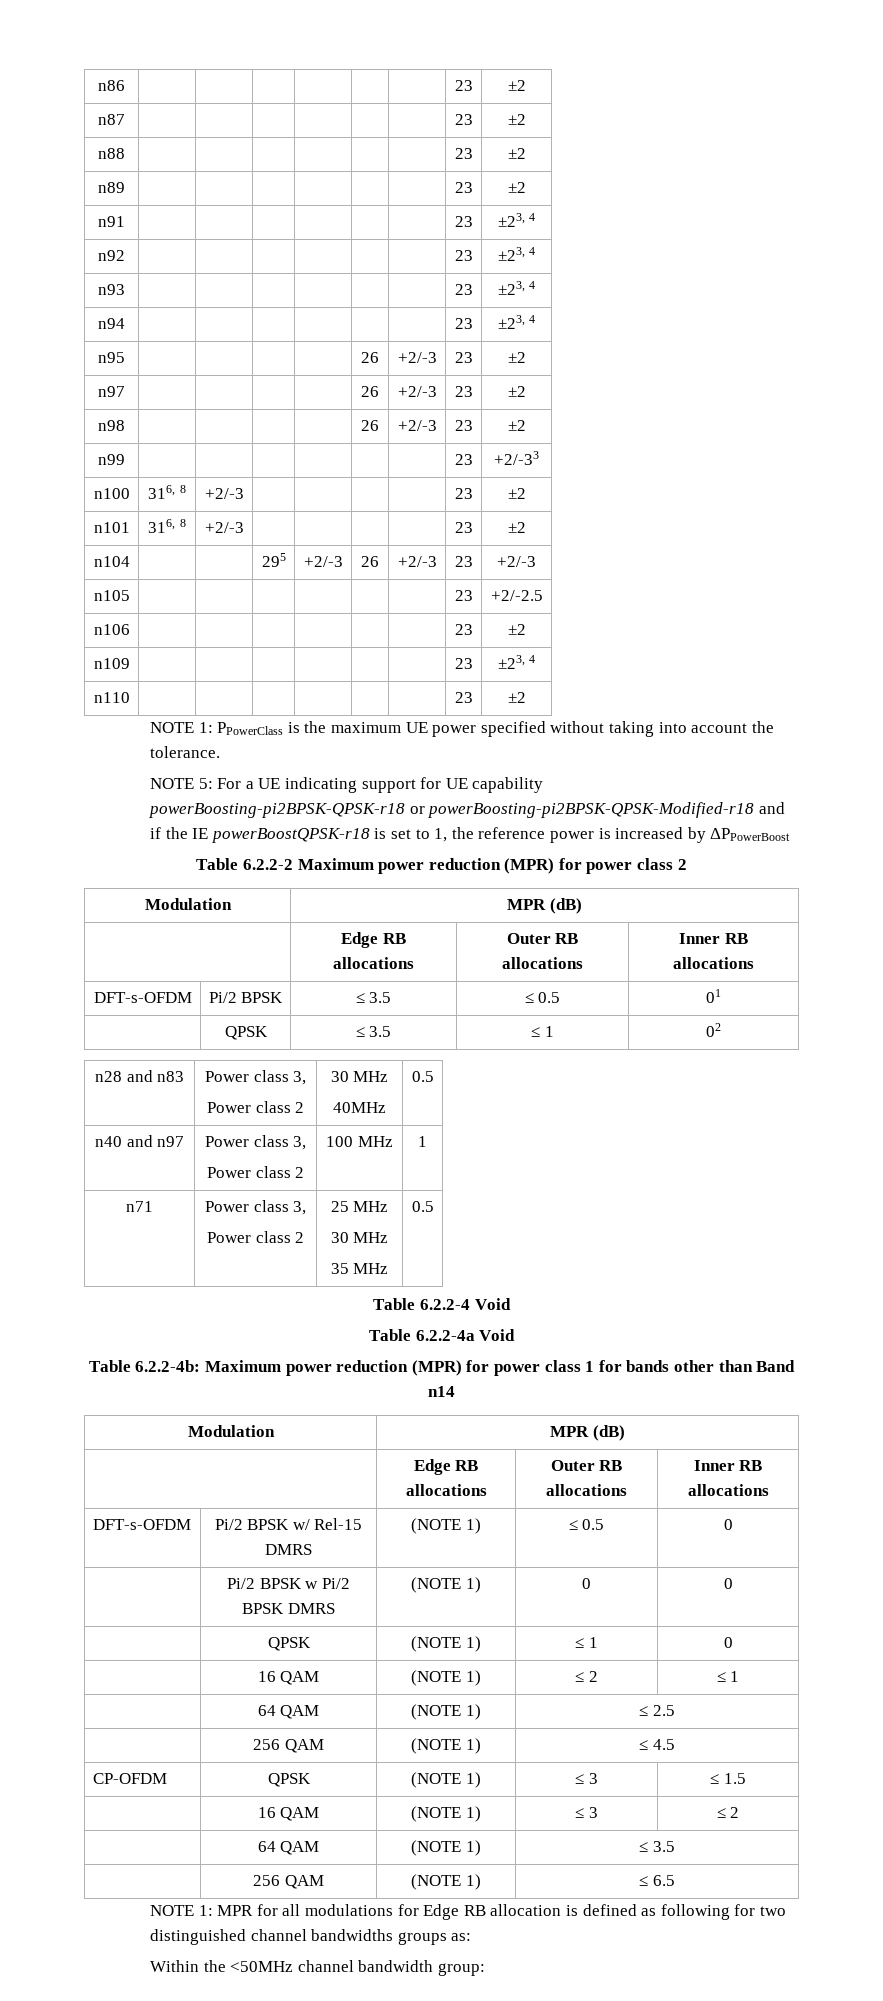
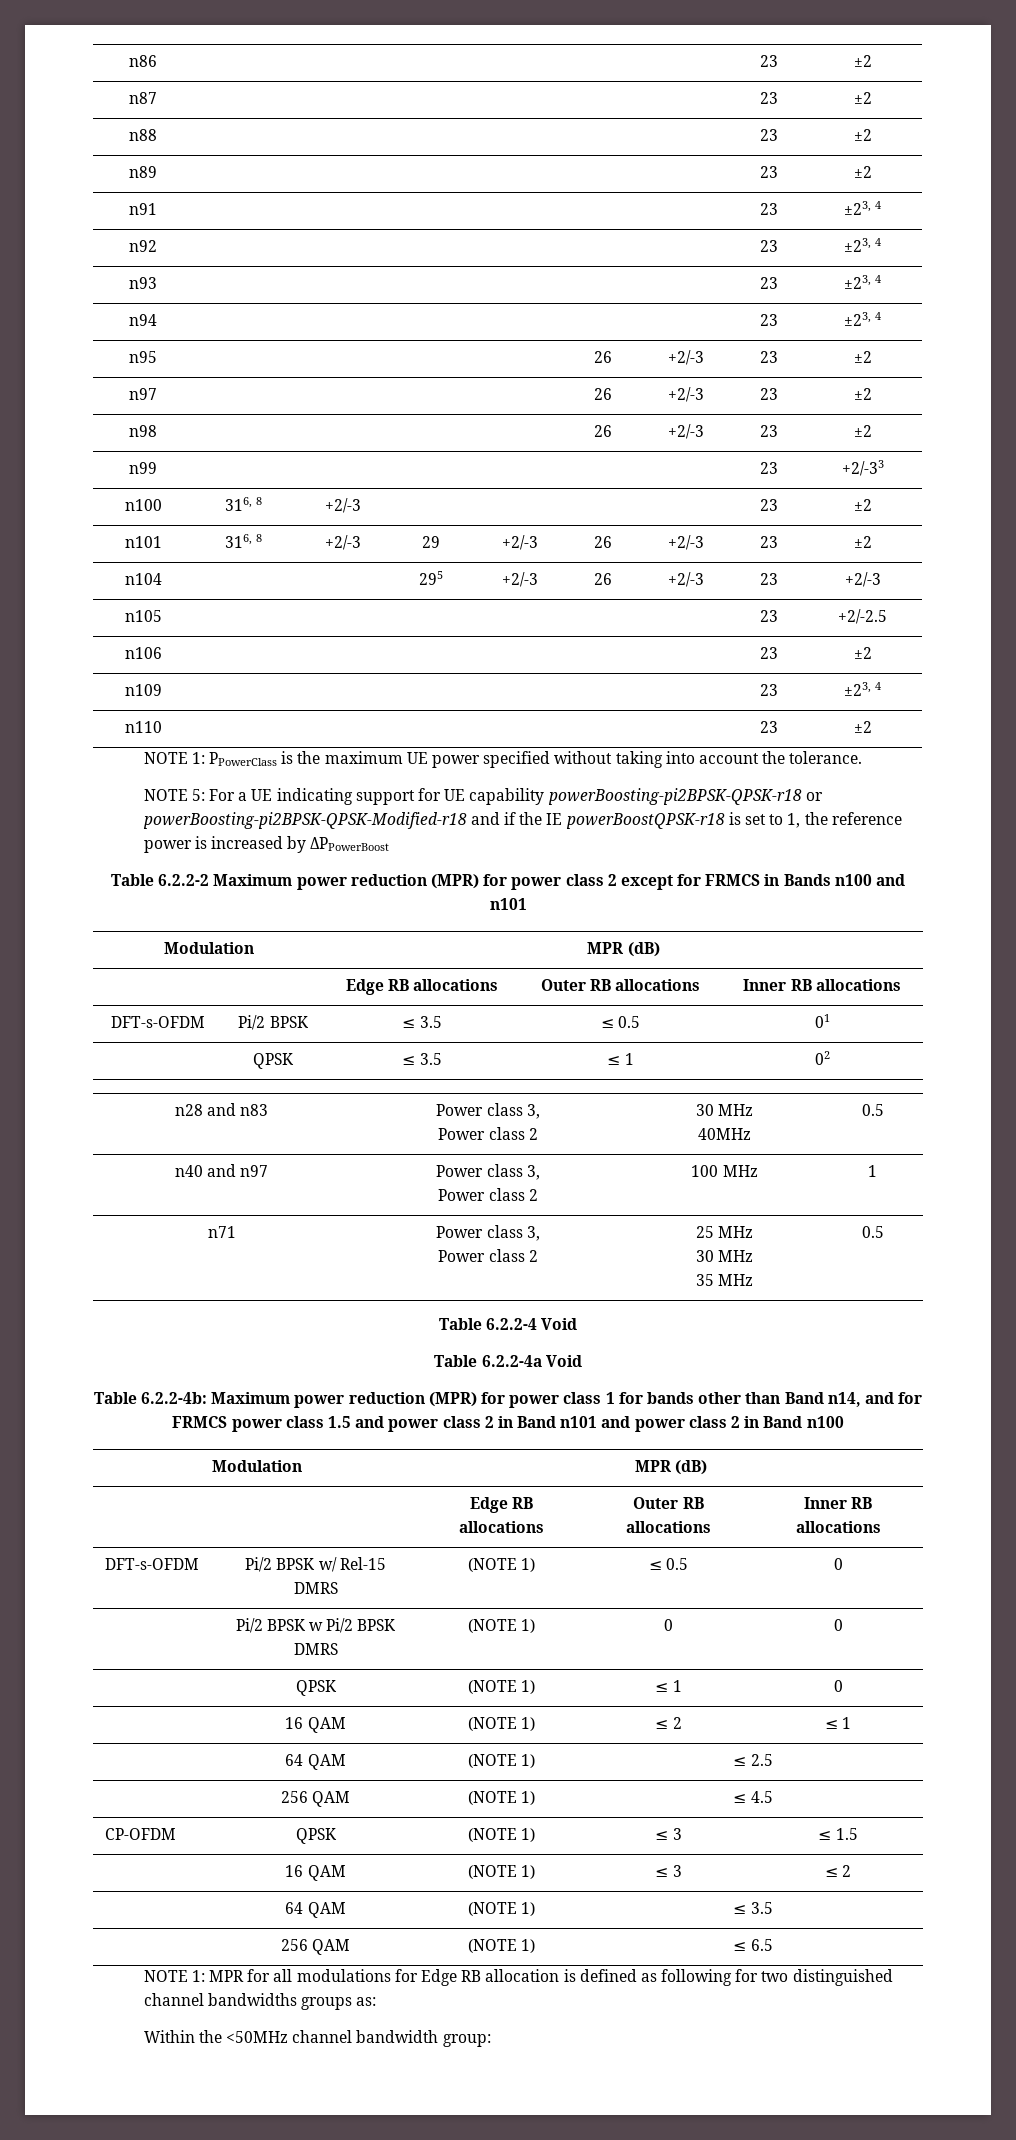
- n101 | 316, 8 | +2/-3 | | | | | 23 | ±2
+ n101 | 316, 8 | +2/-3 | 29 | +2/-3 | 26 | +2/-3 | 23 | ±2
- Table 6.2.2-2 Maximum power reduction (MPR) for power class 2
+ Table 6.2.2-2 Maximum power reduction (MPR) for power class 2 except for FRMCS in Bands n100 and n101
- Table 6.2.2-4b: Maximum power reduction (MPR) for power class 1 for bands other than Band n14
+ Table 6.2.2-4b: Maximum power reduction (MPR) for power class 1 for bands other than Band n14, and for FRMCS power class 1.5 and power class 2 in Band n101 and power class 2 in Band n100

